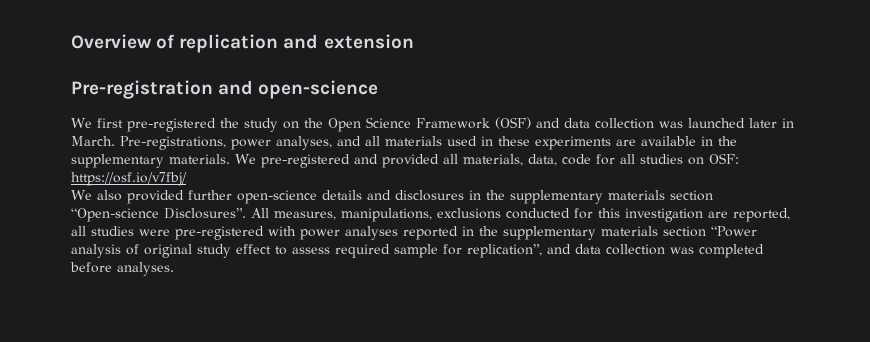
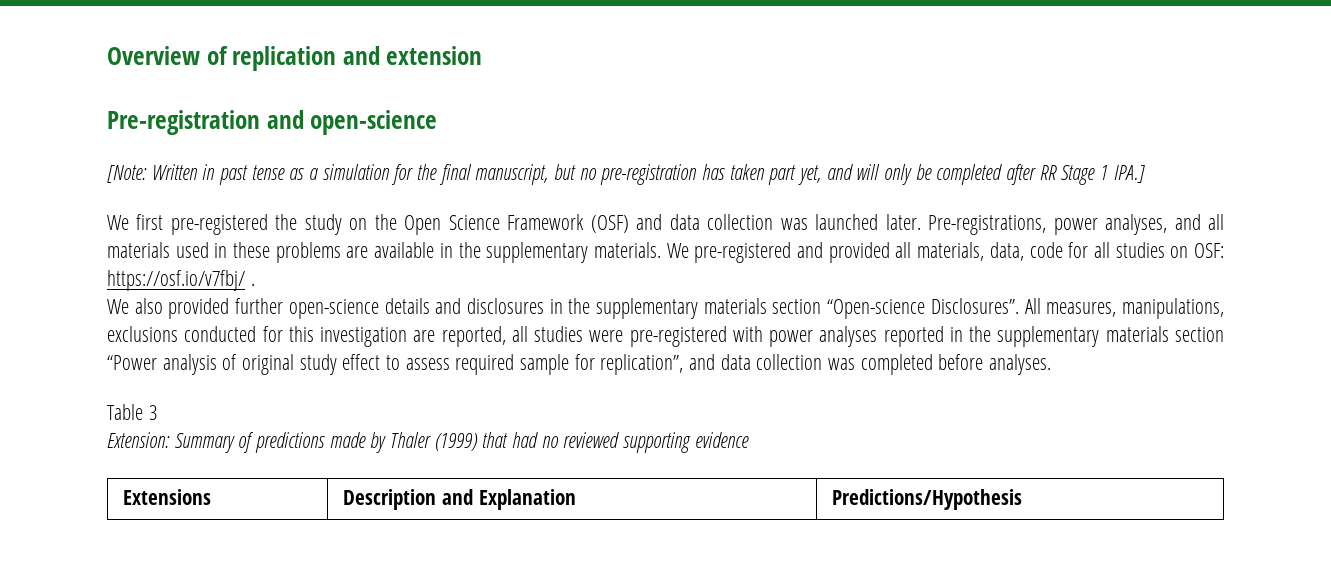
+ [Note: Written in past tense as a simulation for the final manuscript, but no pre-registration has taken part yet, and will only be completed after RR Stage 1 IPA.]
- We first pre-registered the study on the Open Science Framework (OSF) and data collection was launched later in March.
+ We first pre-registered the study on the Open Science Framework (OSF) and data collection was launched later.
- Pre-registrations, power analyses, and all materials used in these experiments are available in the supplementary materials.
+ Pre-registrations, power analyses, and all materials used in these problems are available in the supplementary materials.
- We pre-registered and provided all materials, data, code for all studies on OSF: https://osf.io/v7fbj/
+ We pre-registered and provided all materials, data, code for all studies on OSF: https://osf.io/v7fbj/ .
+ Table 3
+ Extension: Summary of predictions made by Thaler (1999) that had no reviewed supporting evidence
+ Extensions | Description and Explanation | Predictions/Hypothesis

